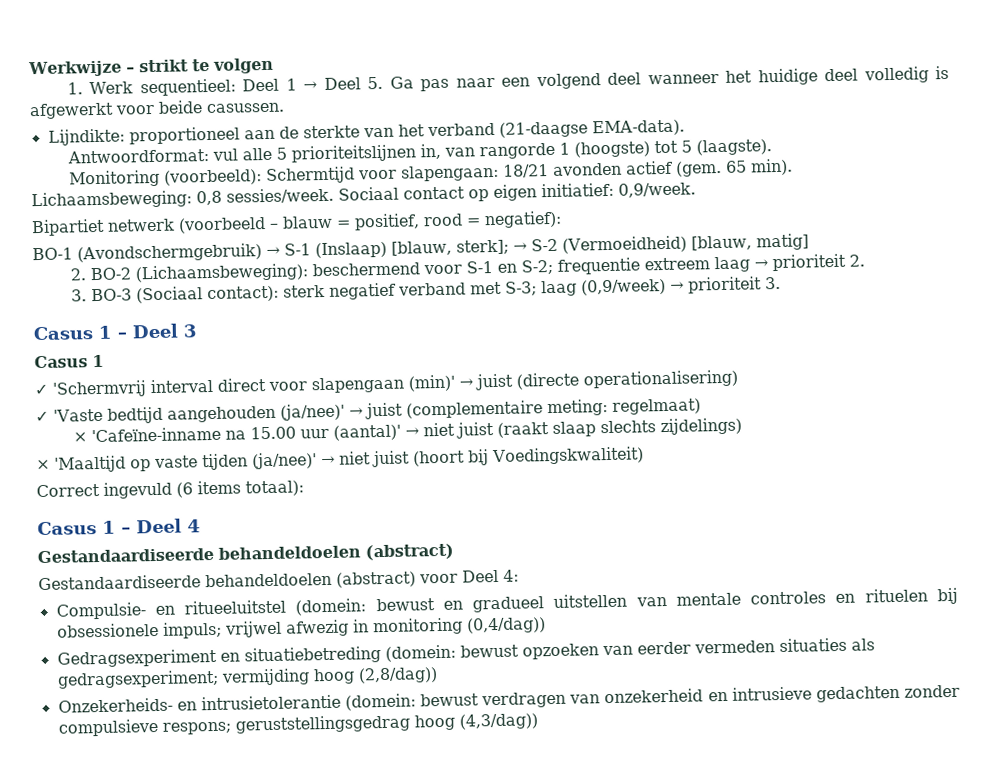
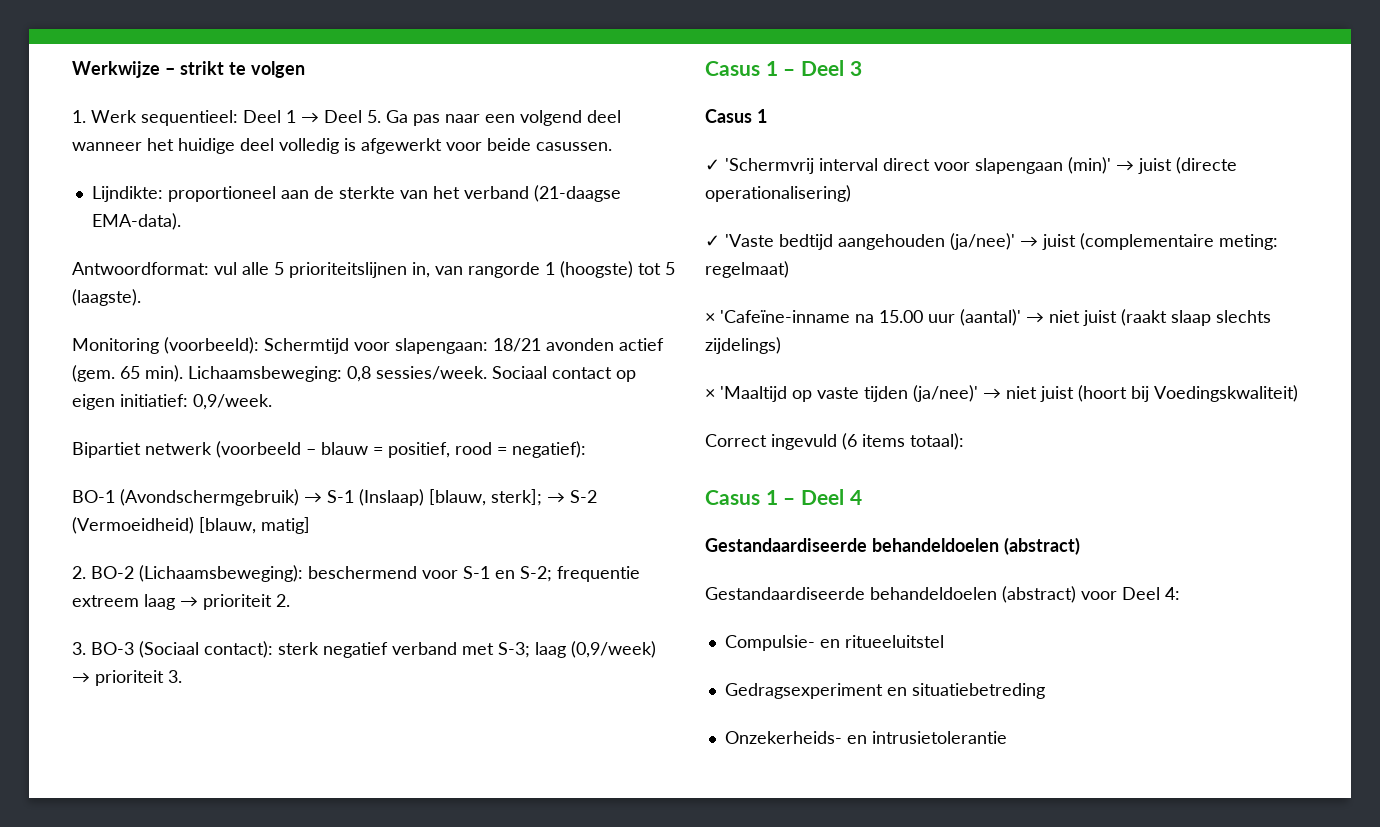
- Compulsie- en ritueeluitstel (domein: bewust en gradueel uitstellen van mentale controles en rituelen bij obsessionele impuls; vrijwel afwezig in monitoring (0,4/dag))
- Gedragsexperiment en situatiebetreding (domein: bewust opzoeken van eerder vermeden situaties als gedragsexperiment; vermijding hoog (2,8/dag))
- Onzekerheids- en intrusietolerantie (domein: bewust verdragen van onzekerheid en intrusieve gedachten zonder compulsieve respons; geruststellingsgedrag hoog (4,3/dag))
+ Compulsie- en ritueeluitstel
+ Gedragsexperiment en situatiebetreding
+ Onzekerheids- en intrusietolerantie

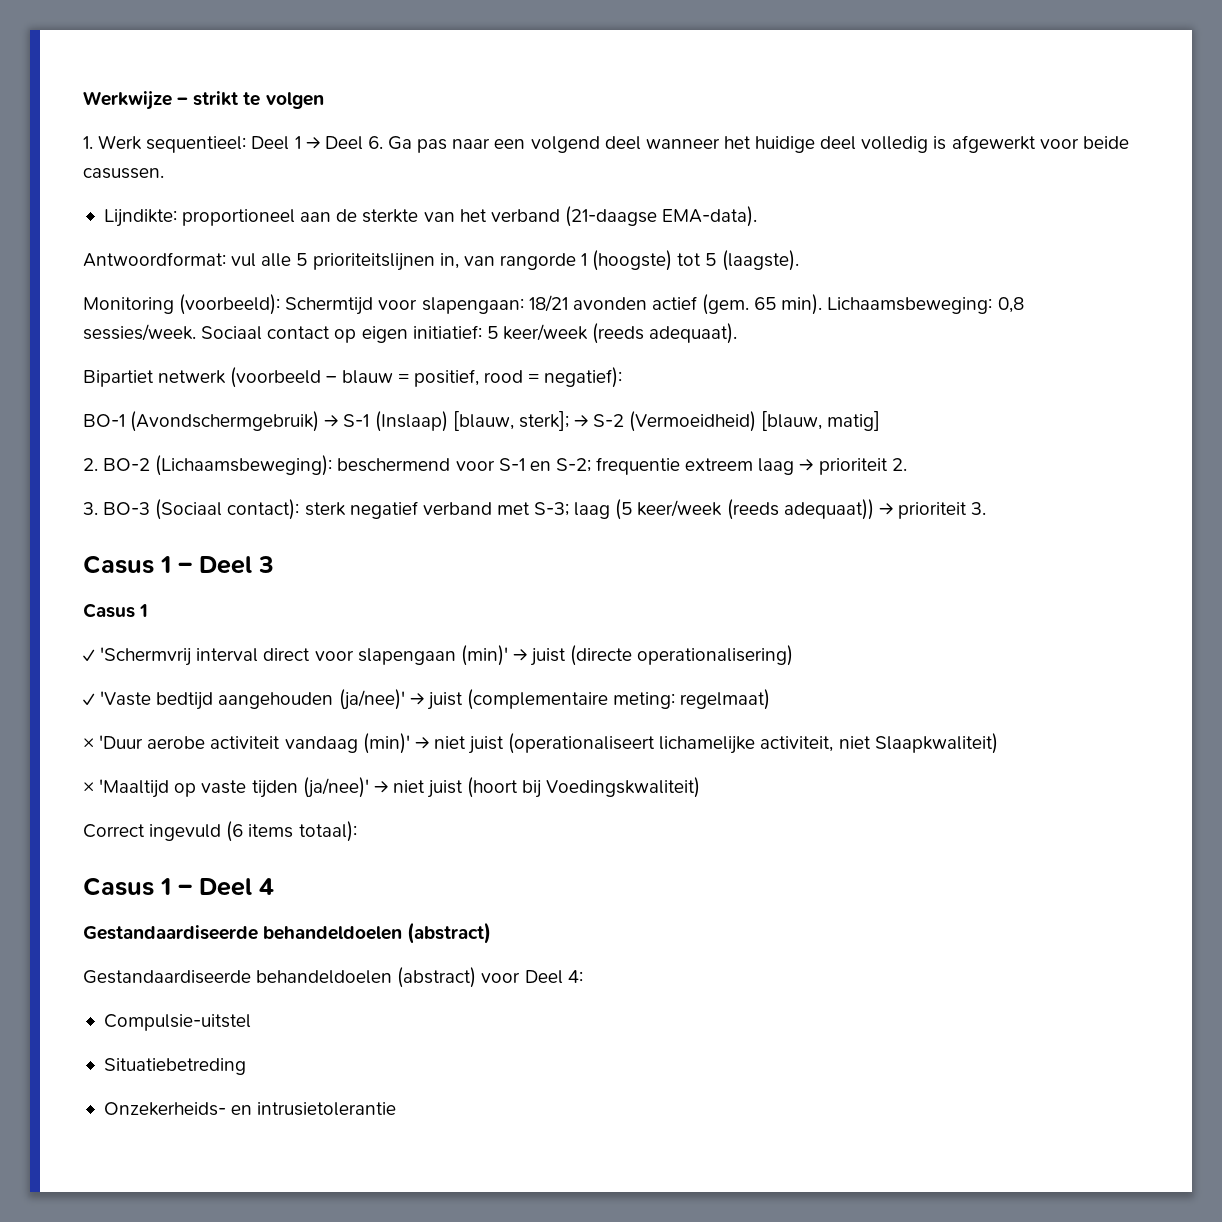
- 1. Werk sequentieel: Deel 1 → Deel 5. Ga pas naar een volgend deel wanneer het huidige deel volledig is afgewerkt voor beide casussen.
+ 1. Werk sequentieel: Deel 1 → Deel 6. Ga pas naar een volgend deel wanneer het huidige deel volledig is afgewerkt voor beide casussen.
- Sociaal contact op eigen initiatief: 0,9/week.
+ Sociaal contact op eigen initiatief: 5 keer/week (reeds adequaat).
- 3. BO-3 (Sociaal contact): sterk negatief verband met S-3; laag (0,9/week) → prioriteit 3.
+ 3. BO-3 (Sociaal contact): sterk negatief verband met S-3; laag (5 keer/week (reeds adequaat)) → prioriteit 3.
- × 'Cafeïne-inname na 15.00 uur (aantal)' → niet juist (raakt slaap slechts zijdelings)
+ × 'Duur aerobe activiteit vandaag (min)' → niet juist (operationaliseert lichamelijke activiteit, niet Slaapkwaliteit)
- Compulsie- en ritueeluitstel
- Gedragsexperiment en situatiebetreding
+ Compulsie-uitstel
+ Situatiebetreding

